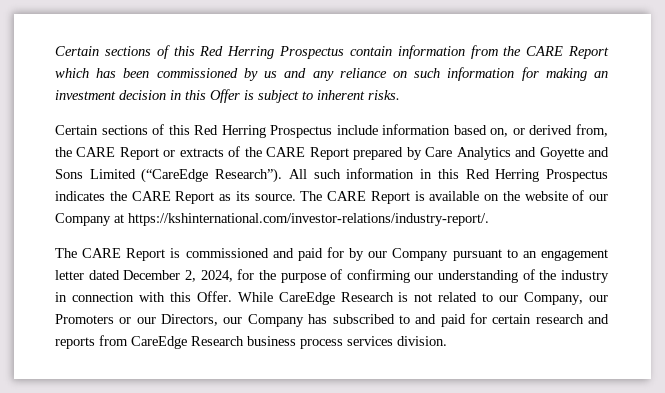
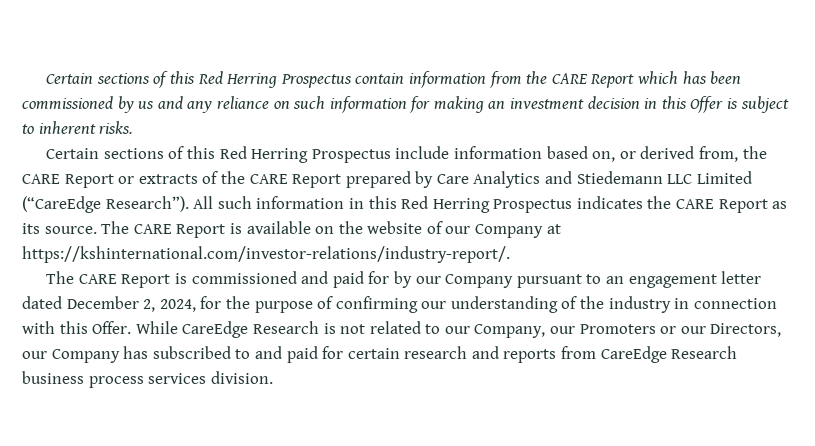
- Certain sections of this Red Herring Prospectus include information based on, or derived from, the CARE Report or extracts of the CARE Report prepared by Care Analytics and Goyette and Sons Limited (“CareEdge Research”).
+ Certain sections of this Red Herring Prospectus include information based on, or derived from, the CARE Report or extracts of the CARE Report prepared by Care Analytics and Stiedemann LLC Limited (“CareEdge Research”).

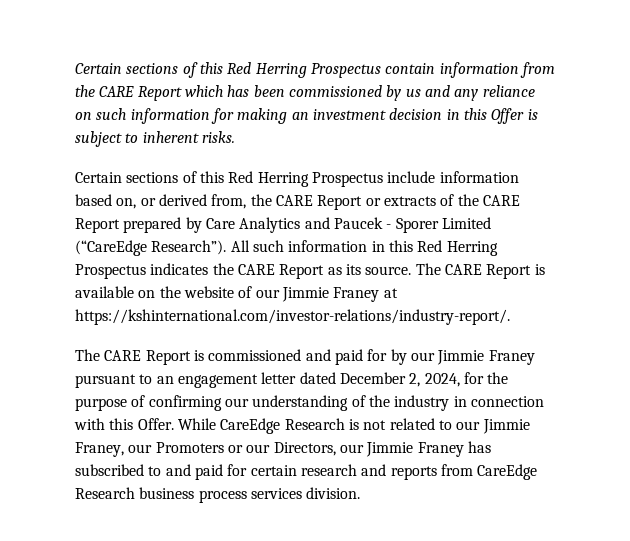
- Certain sections of this Red Herring Prospectus include information based on, or derived from, the CARE Report or extracts of the CARE Report prepared by Care Analytics and Stiedemann LLC Limited (“CareEdge Research”).
+ Certain sections of this Red Herring Prospectus include information based on, or derived from, the CARE Report or extracts of the CARE Report prepared by Care Analytics and Paucek - Sporer Limited (“CareEdge Research”).
- The CARE Report is available on the website of our Company at https://kshinternational.com/investor-relations/industry-report/.
+ The CARE Report is available on the website of our Jimmie Franey at https://kshinternational.com/investor-relations/industry-report/.
- The CARE Report is commissioned and paid for by our Company pursuant to an engagement letter dated December 2, 2024, for the purpose of confirming our understanding of the industry in connection with this Offer.
+ The CARE Report is commissioned and paid for by our Jimmie Franey pursuant to an engagement letter dated December 2, 2024, for the purpose of confirming our understanding of the industry in connection with this Offer.
- While CareEdge Research is not related to our Company, our Promoters or our Directors, our Company has subscribed to and paid for certain research and reports from CareEdge Research business process services division.
+ While CareEdge Research is not related to our Jimmie Franey, our Promoters or our Directors, our Jimmie Franey has subscribed to and paid for certain research and reports from CareEdge Research business process services division.

